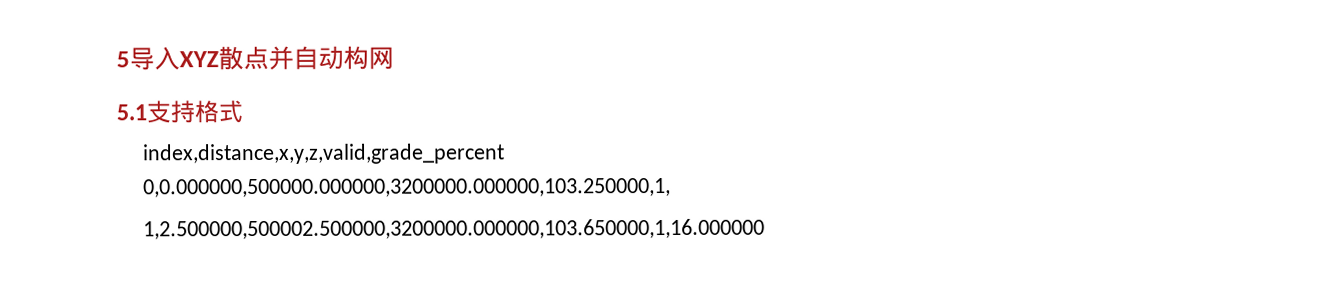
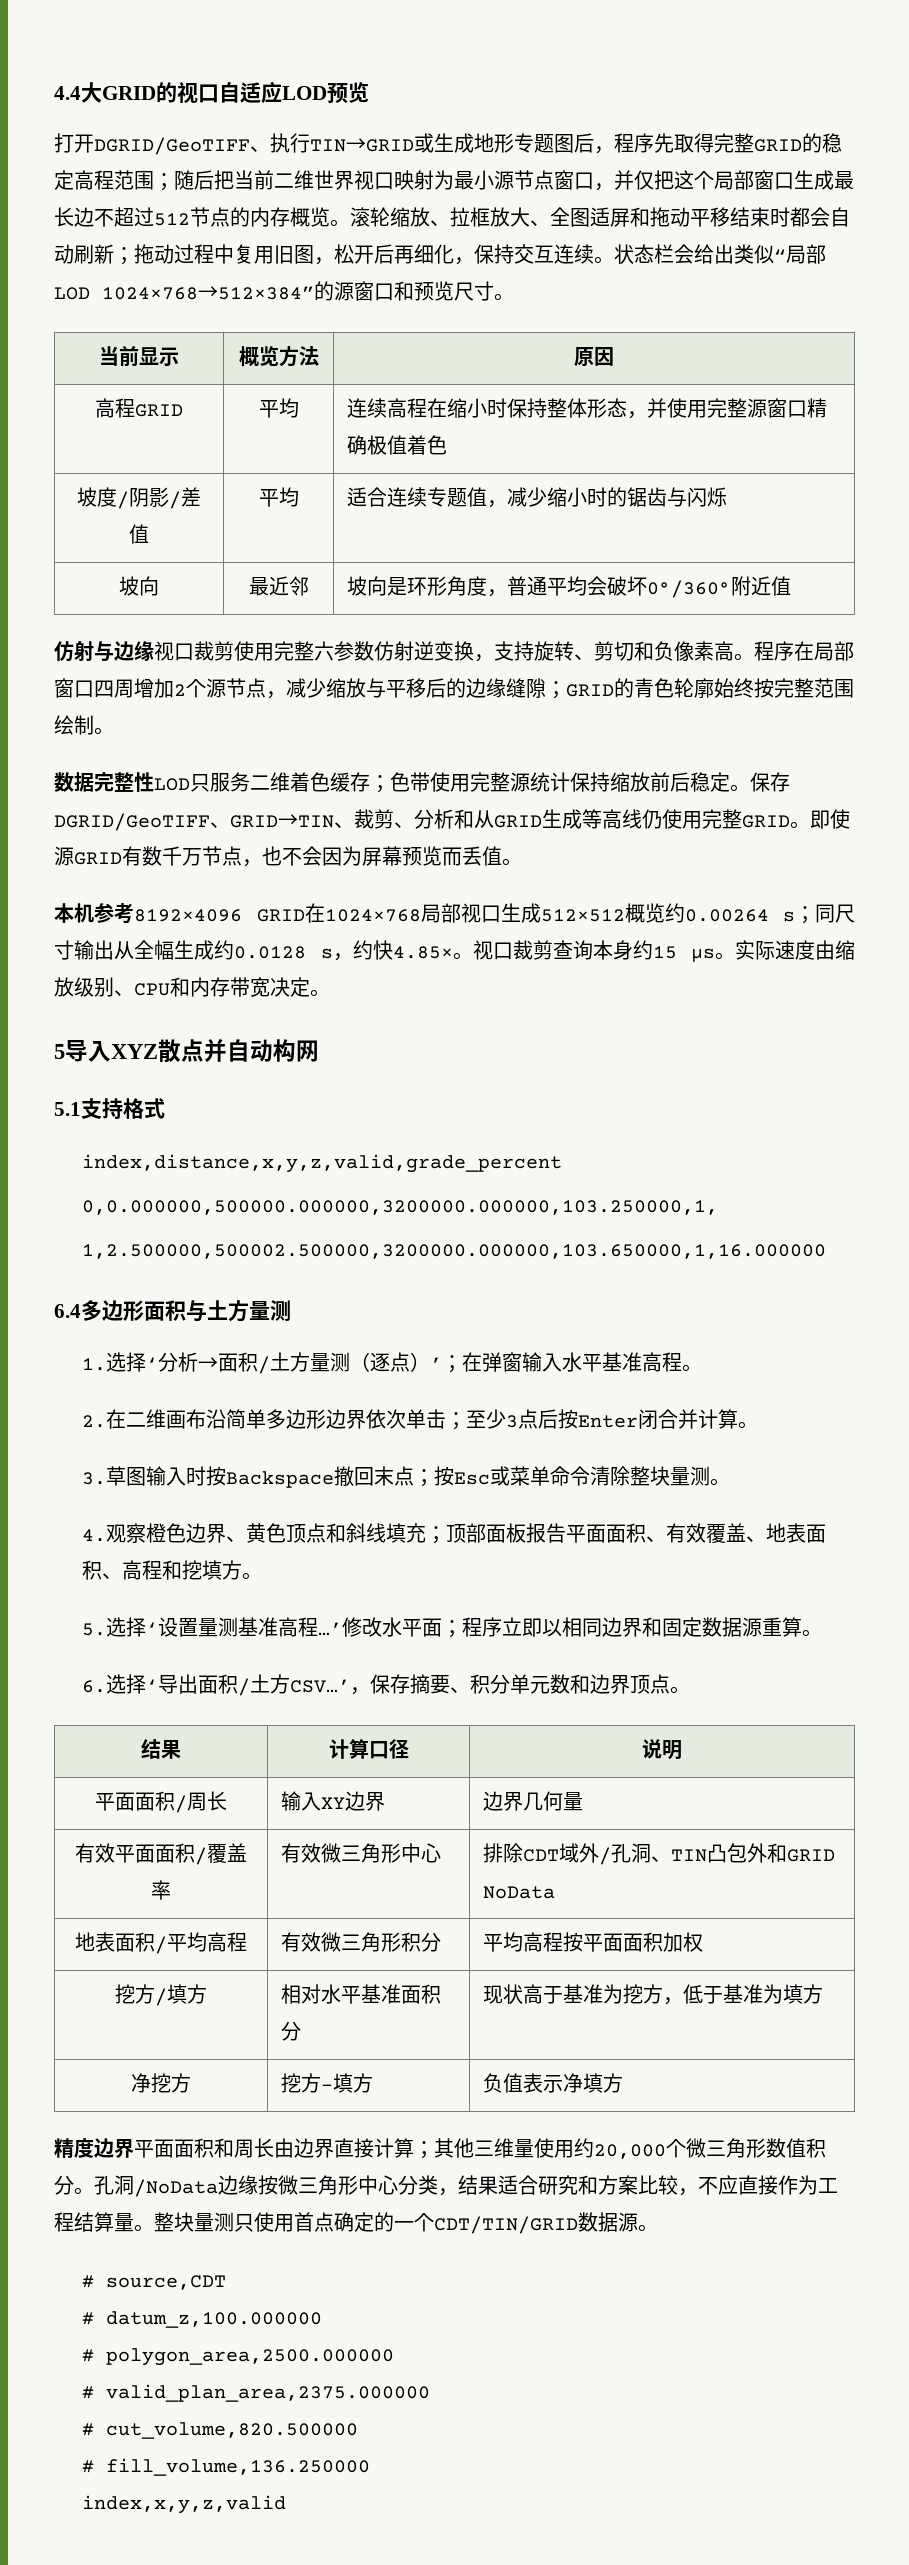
+ 4.4大GRID的视口自适应LOD预览
+ 打开DGRID/GeoTIFF、执行TIN→GRID或生成地形专题图后，程序先取得完整GRID的稳定高程范围；随后把当前二维世界视口映射为最小源节点窗口，并仅把这个局部窗口生成最长边不超过512节点的内存概览。滚轮缩放、拉框放大、全图适屏和拖动平移结束时都会自动刷新；拖动过程中复用旧图，松开后再细化，保持交互连续。状态栏会给出类似“局部LOD 1024×768→512×384”的源窗口和预览尺寸。
+ 当前显示 | 概览方法 | 原因
+ 高程GRID | 平均 | 连续高程在缩小时保持整体形态，并使用完整源窗口精确极值着色
+ 坡度/阴影/差值 | 平均 | 适合连续专题值，减少缩小时的锯齿与闪烁
+ 坡向 | 最近邻 | 坡向是环形角度，普通平均会破坏0°/360°附近值
+ 仿射与边缘视口裁剪使用完整六参数仿射逆变换，支持旋转、剪切和负像素高。程序在局部窗口四周增加2个源节点，减少缩放与平移后的边缘缝隙；GRID的青色轮廓始终按完整范围绘制。
+ 数据完整性LOD只服务二维着色缓存；色带使用完整源统计保持缩放前后稳定。保存DGRID/GeoTIFF、GRID→TIN、裁剪、分析和从GRID生成等高线仍使用完整GRID。即使源GRID有数千万节点，也不会因为屏幕预览而丢值。
+ 本机参考8192×4096 GRID在1024×768局部视口生成512×512概览约0.00264 s；同尺寸输出从全幅生成约0.0128 s，约快4.85×。视口裁剪查询本身约15 μs。实际速度由缩放级别、CPU和内存带宽决定。
+ 6.4多边形面积与土方量测
+ 1.选择‘分析→面积/土方量测（逐点）’；在弹窗输入水平基准高程。
+ 2.在二维画布沿简单多边形边界依次单击；至少3点后按Enter闭合并计算。
+ 3.草图输入时按Backspace撤回末点；按Esc或菜单命令清除整块量测。
+ 4.观察橙色边界、黄色顶点和斜线填充；顶部面板报告平面面积、有效覆盖、地表面积、高程和挖填方。
+ 5.选择‘设置量测基准高程…’修改水平面；程序立即以相同边界和固定数据源重算。
+ 6.选择‘导出面积/土方CSV…’，保存摘要、积分单元数和边界顶点。
+ 结果 | 计算口径 | 说明
+ 平面面积/周长 | 输入XY边界 | 边界几何量
+ 有效平面面积/覆盖率 | 有效微三角形中心 | 排除CDT域外/孔洞、TIN凸包外和GRID NoData
+ 地表面积/平均高程 | 有效微三角形积分 | 平均高程按平面面积加权
+ 挖方/填方 | 相对水平基准面积分 | 现状高于基准为挖方，低于基准为填方
+ 净挖方 | 挖方−填方 | 负值表示净填方
+ 精度边界平面面积和周长由边界直接计算；其他三维量使用约20,000个微三角形数值积分。孔洞/NoData边缘按微三角形中心分类，结果适合研究和方案比较，不应直接作为工程结算量。整块量测只使用首点确定的一个CDT/TIN/GRID数据源。
+ # source,CDT
+ # datum_z,100.000000
+ # polygon_area,2500.000000
+ # valid_plan_area,2375.000000
+ # cut_volume,820.500000
+ # fill_volume,136.250000
+ index,x,y,z,valid

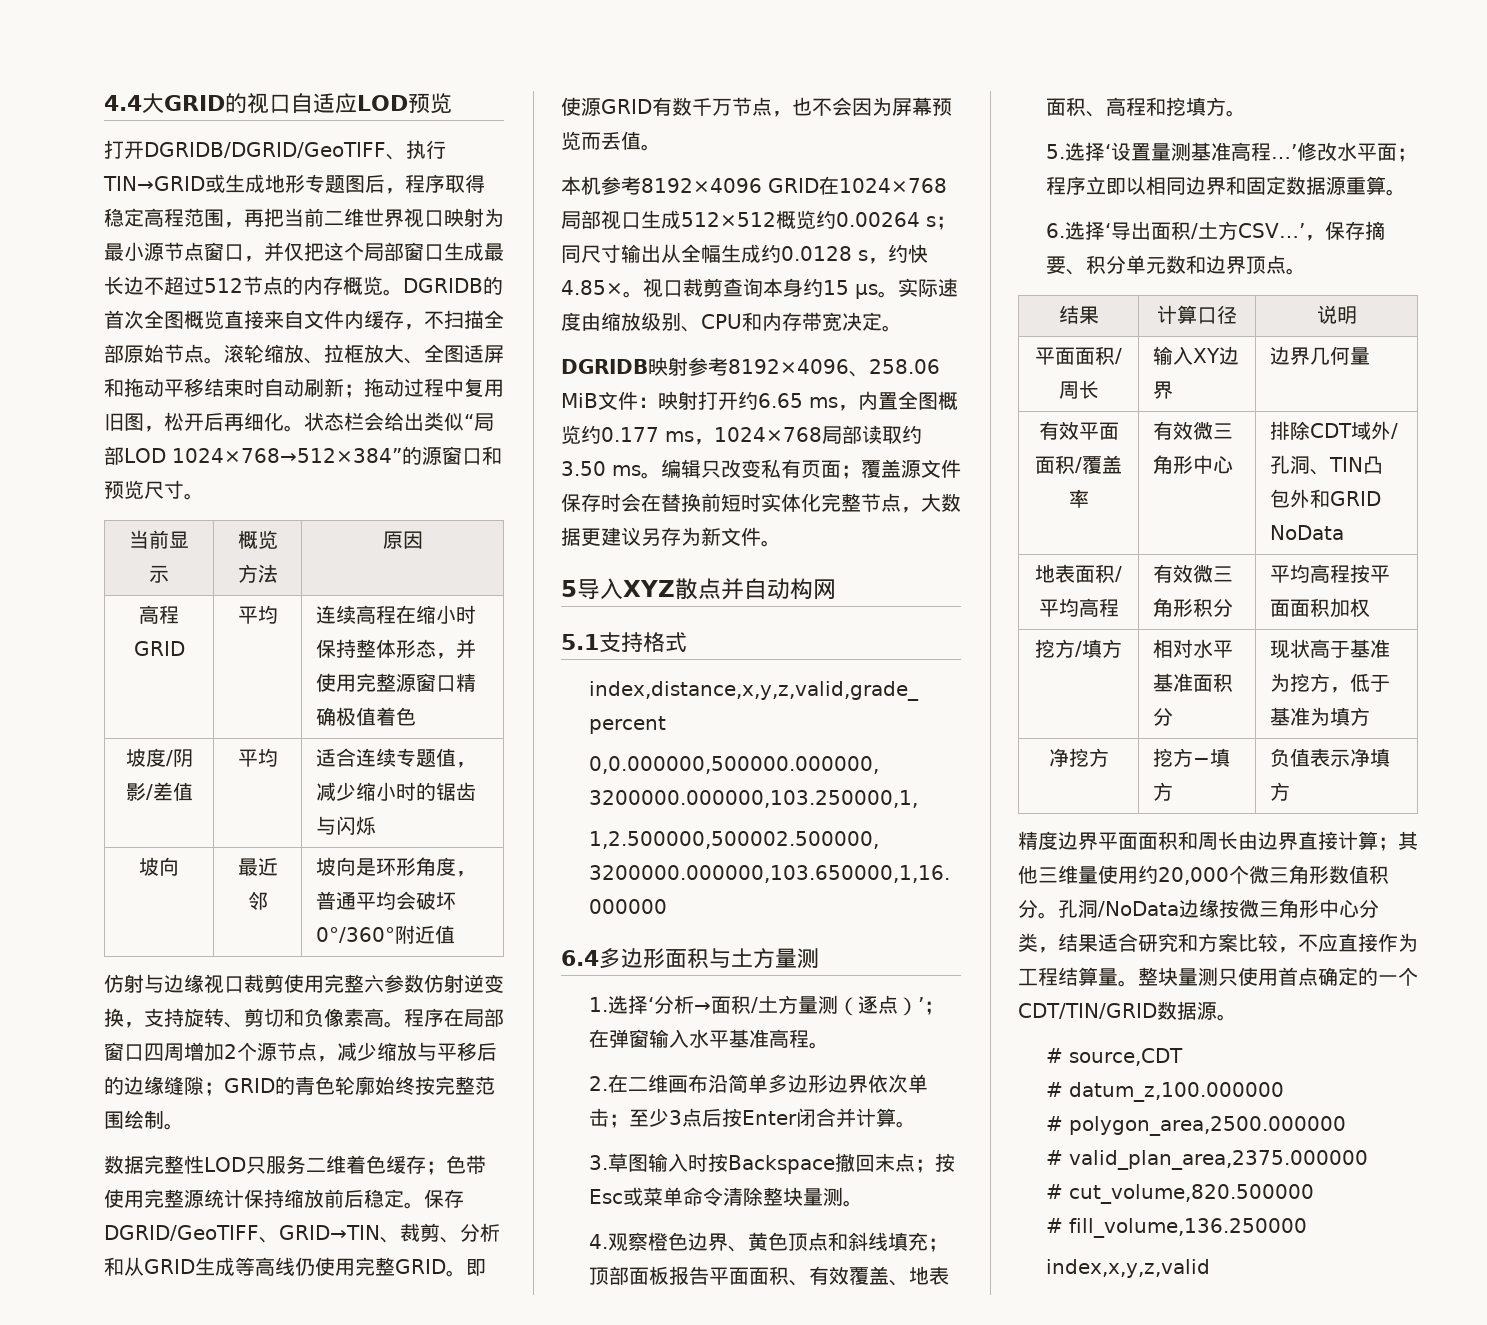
- 打开DGRID/GeoTIFF、执行TIN→GRID或生成地形专题图后，程序先取得完整GRID的稳定高程范围；随后把当前二维世界视口映射为最小源节点窗口，并仅把这个局部窗口生成最长边不超过512节点的内存概览。
+ 打开DGRIDB/DGRID/GeoTIFF、执行TIN→GRID或生成地形专题图后，程序取得稳定高程范围，再把当前二维世界视口映射为最小源节点窗口，并仅把这个局部窗口生成最长边不超过512节点的内存概览。
+ DGRIDB的首次全图概览直接来自文件内缓存，不扫描全部原始节点。
- 滚轮缩放、拉框放大、全图适屏和拖动平移结束时都会自动刷新；拖动过程中复用旧图，松开后再细化，保持交互连续。
+ 滚轮缩放、拉框放大、全图适屏和拖动平移结束时自动刷新；拖动过程中复用旧图，松开后再细化。
+ DGRIDB映射参考8192×4096、258.06 MiB文件：映射打开约6.65 ms，内置全图概览约0.177 ms，1024×768局部读取约3.50 ms。编辑只改变私有页面；覆盖源文件保存时会在替换前短时实体化完整节点，大数据更建议另存为新文件。

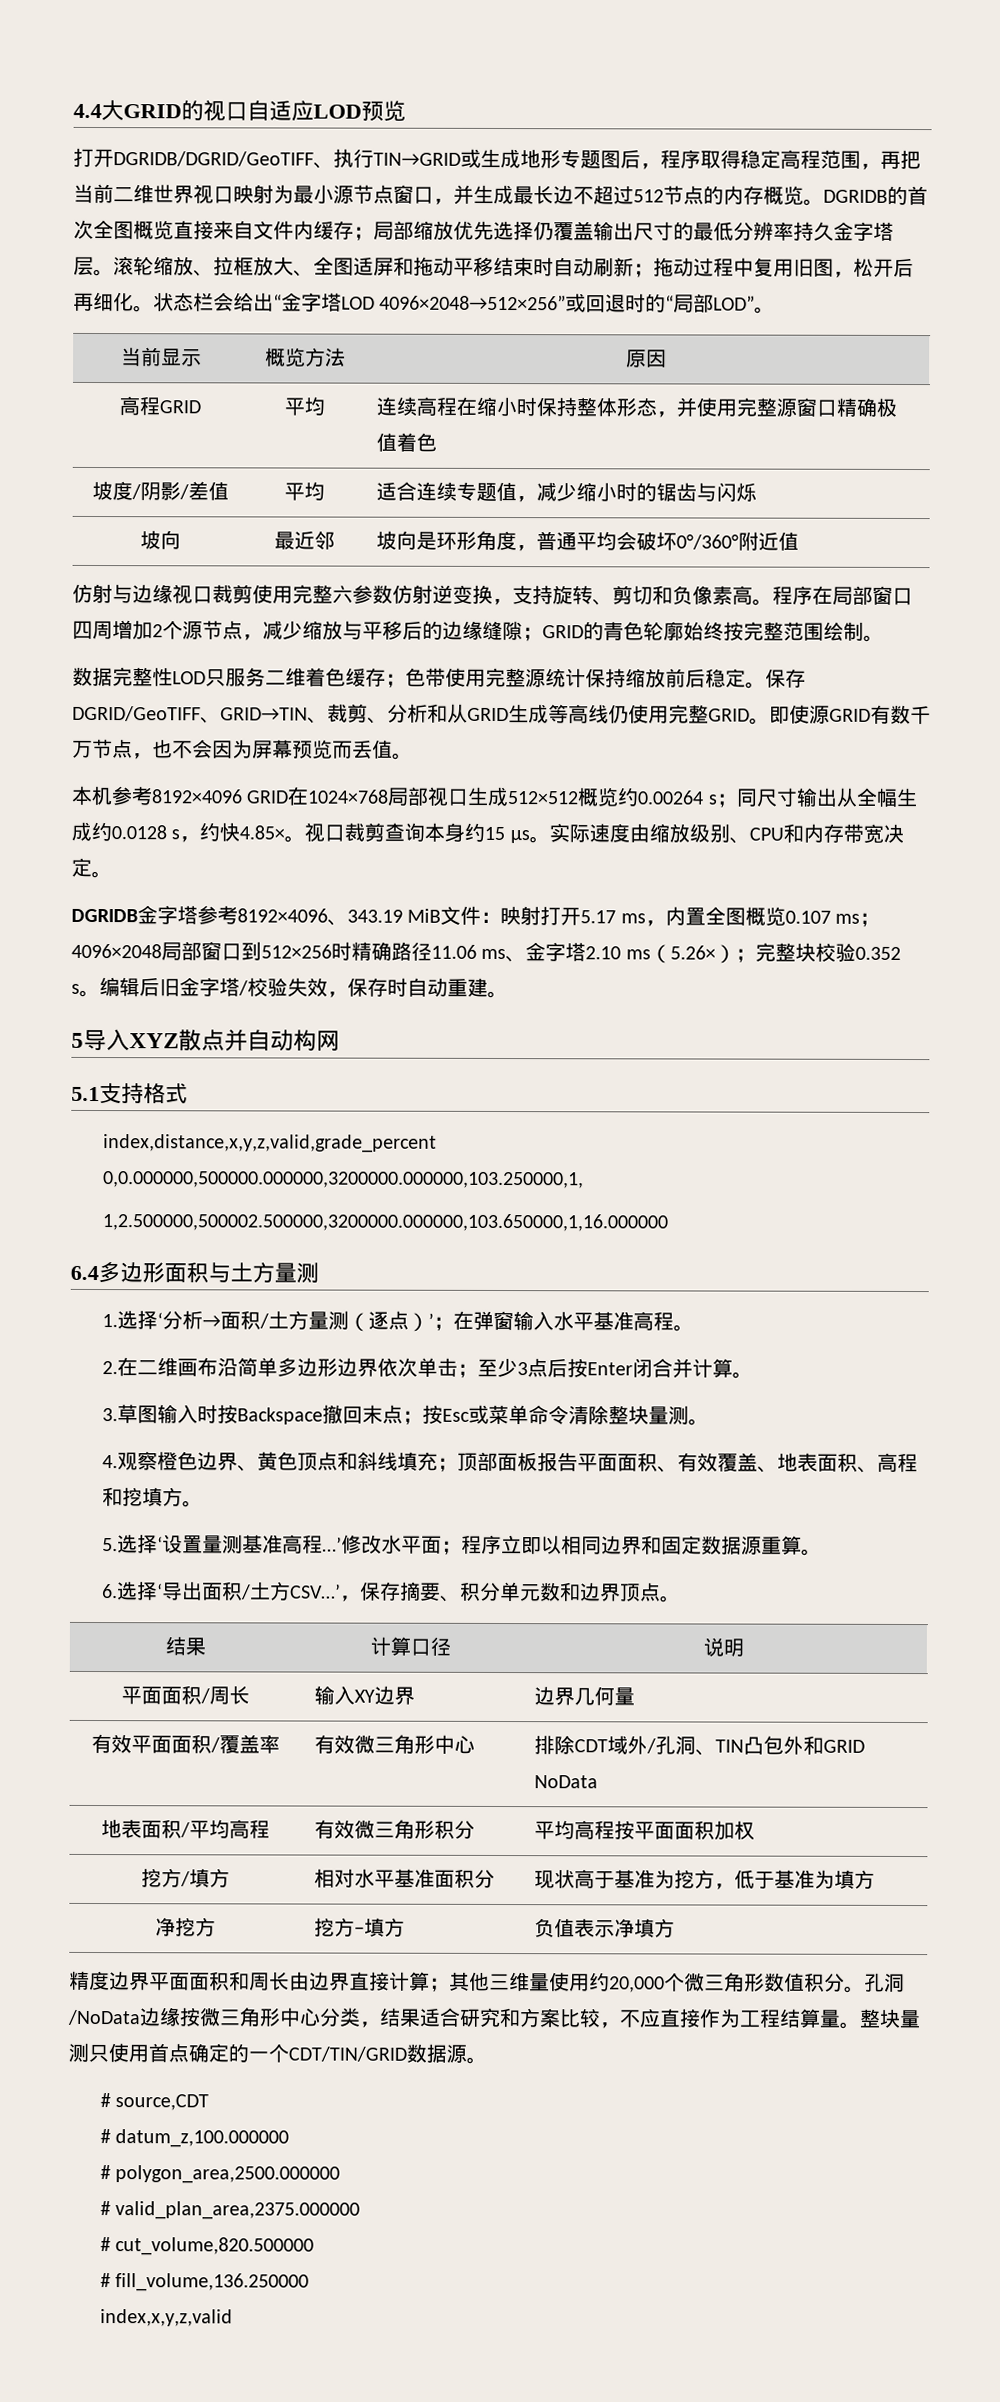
- 打开DGRIDB/DGRID/GeoTIFF、执行TIN→GRID或生成地形专题图后，程序取得稳定高程范围，再把当前二维世界视口映射为最小源节点窗口，并仅把这个局部窗口生成最长边不超过512节点的内存概览。
+ 打开DGRIDB/DGRID/GeoTIFF、执行TIN→GRID或生成地形专题图后，程序取得稳定高程范围，再把当前二维世界视口映射为最小源节点窗口，并生成最长边不超过512节点的内存概览。
- DGRIDB的首次全图概览直接来自文件内缓存，不扫描全部原始节点。
+ DGRIDB的首次全图概览直接来自文件内缓存；局部缩放优先选择仍覆盖输出尺寸的最低分辨率持久金字塔层。
- 状态栏会给出类似“局部LOD 1024×768→512×384”的源窗口和预览尺寸。
+ 状态栏会给出“金字塔LOD 4096×2048→512×256”或回退时的“局部LOD”。
- DGRIDB映射参考8192×4096、258.06 MiB文件：映射打开约6.65 ms，内置全图概览约0.177 ms，1024×768局部读取约3.50 ms。编辑只改变私有页面；覆盖源文件保存时会在替换前短时实体化完整节点，大数据更建议另存为新文件。
+ DGRIDB金字塔参考8192×4096、343.19 MiB文件：映射打开5.17 ms，内置全图概览0.107 ms；4096×2048局部窗口到512×256时精确路径11.06 ms、金字塔2.10 ms（5.26×）；完整块校验0.352 s。编辑后旧金字塔/校验失效，保存时自动重建。

